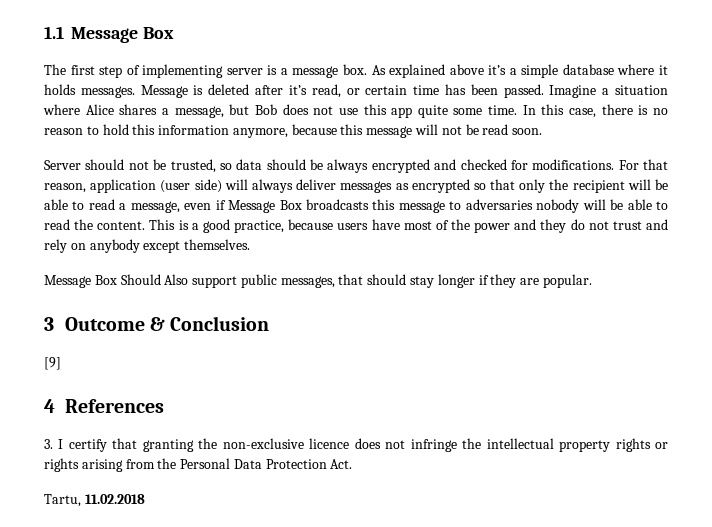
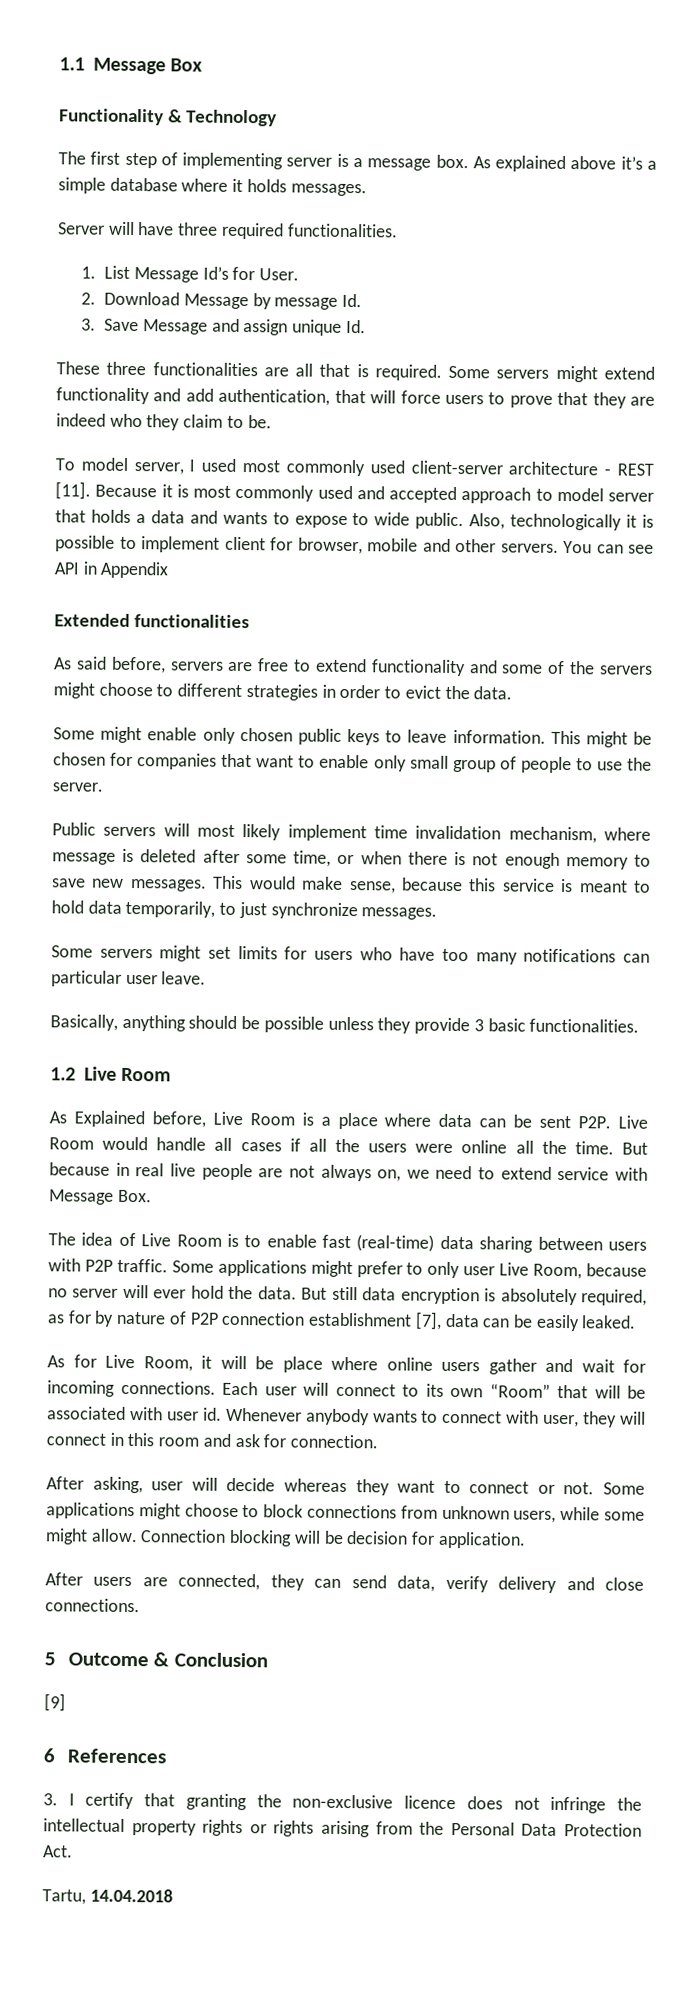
+ Functionality & Technology
- As explained above it’s a simple database where it holds messages. Message is deleted after it’s read, or certain time has been passed. Imagine a situation where Alice shares a message, but Bob does not use this app quite some time. In this case, there is no reason to hold this information anymore, because this message will not be read soon.
- Server should not be trusted, so data should be always encrypted and checked for modifications. For that reason, application (user side) will always deliver messages as encrypted so that only the recipient will be able to read a message, even if Message Box broadcasts this message to adversaries nobody will be able to read the content. This is a good practice, because users have most of the power and they do not trust and rely on anybody except themselves.
- Message Box Should Also support public messages, that should stay longer if they are popular.
- 3 Outcome & Conclusion
+ As explained above it’s a simple database where it holds messages.
+ Server will have three required functionalities.
+ 1. List Message Id’s for User.
+ 2. Download Message by message Id.
+ 3. Save Message and assign unique Id.
+ These three functionalities are all that is required. Some servers might extend functionality and add authentication, that will force users to prove that they are indeed who they claim to be.
+ To model server, I used most commonly used client-server architecture - REST [11]. Because it is most commonly used and accepted approach to model server that holds a data and wants to expose to wide public. Also, technologically it is possible to implement client for browser, mobile and other servers. You can see API in Appendix
+ Extended functionalities
+ As said before, servers are free to extend functionality and some of the servers might choose to different strategies in order to evict the data.
+ Some might enable only chosen public keys to leave information. This might be chosen for companies that want to enable only small group of people to use the server.
+ Public servers will most likely implement time invalidation mechanism, where message is deleted after some time, or when there is not enough memory to save new messages. This would make sense, because this service is meant to hold data temporarily, to just synchronize messages.
+ Some servers might set limits for users who have too many notifications can particular user leave.
+ Basically, anything should be possible unless they provide 3 basic functionalities.
+ 1.2 Live Room
+ As Explained before, Live Room is a place where data can be sent P2P. Live Room would handle all cases if all the users were online all the time. But because in real live people are not always on, we need to extend service with Message Box.
+ The idea of Live Room is to enable fast (real-time) data sharing between users with P2P traffic. Some applications might prefer to only user Live Room, because no server will ever hold the data. But still data encryption is absolutely required, as for by nature of P2P connection establishment [7], data can be easily leaked.
+ As for Live Room, it will be place where online users gather and wait for incoming connections. Each user will connect to its own “Room” that will be associated with user id. Whenever anybody wants to connect with user, they will connect in this room and ask for connection.
+ After asking, user will decide whereas they want to connect or not. Some applications might choose to block connections from unknown users, while some might allow. Connection blocking will be decision for application.
+ After users are connected, they can send data, verify delivery and close connections.
+ 5 Outcome & Conclusion
- 4 References
+ 6 References
- Tartu, 11.02.2018
+ Tartu, 14.04.2018

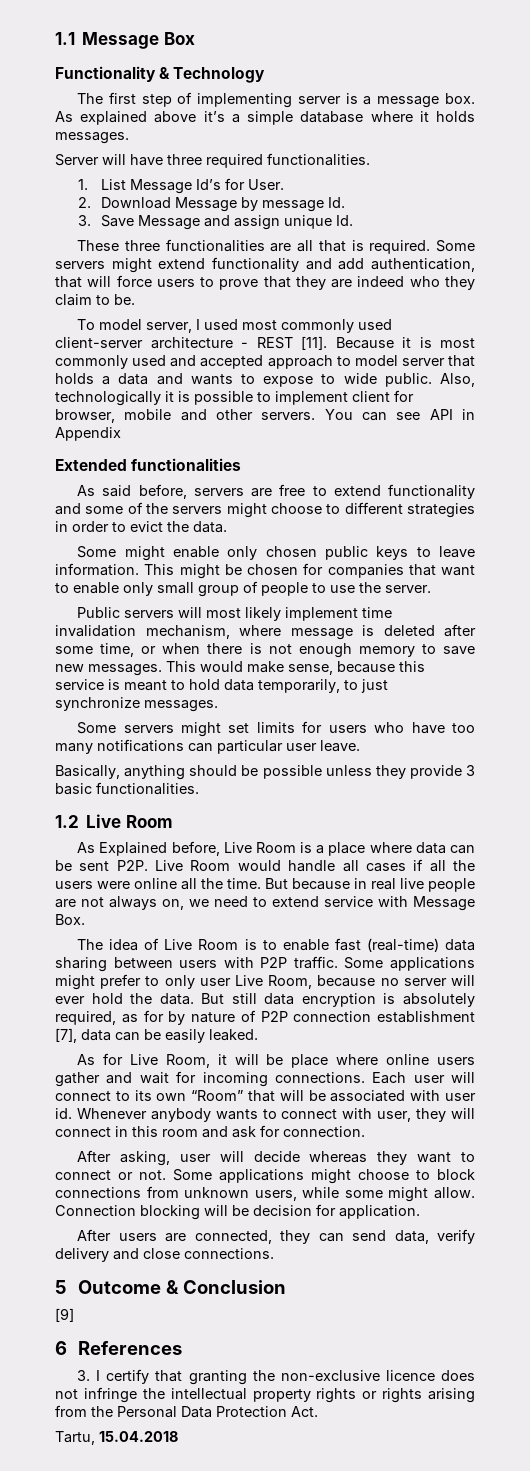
- Tartu, 14.04.2018
+ Tartu, 15.04.2018

